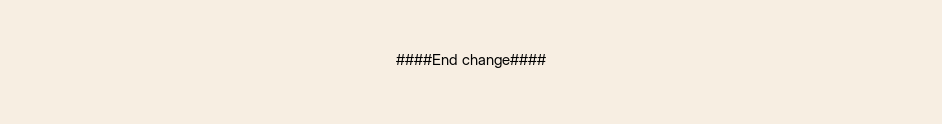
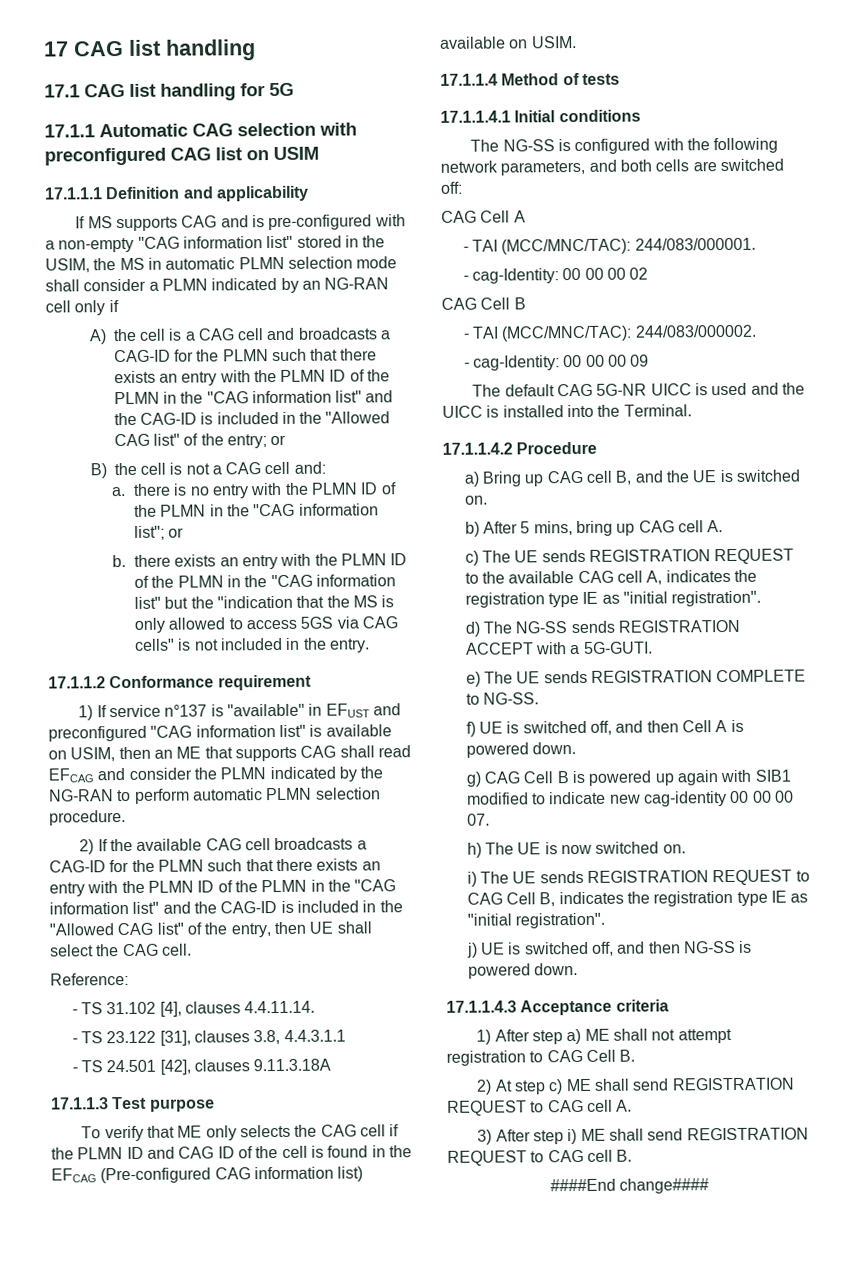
+ 17 CAG list handling
+ 17.1 CAG list handling for 5G
+ 17.1.1 Automatic CAG selection with preconfigured CAG list on USIM
+ 17.1.1.1 Definition and applicability
+ If MS supports CAG and is pre-configured with a non-empty "CAG information list" stored in the USIM, the MS in automatic PLMN selection mode shall consider a PLMN indicated by an NG-RAN cell only if
+ A) the cell is a CAG cell and broadcasts a CAG-ID for the PLMN such that there exists an entry with the PLMN ID of the PLMN in the "CAG information list" and the CAG-ID is included in the "Allowed CAG list" of the entry; or
+ B) the cell is not a CAG cell and:
+ a. there is no entry with the PLMN ID of the PLMN in the "CAG information list"; or
+ b. there exists an entry with the PLMN ID of the PLMN in the "CAG information list" but the "indication that the MS is only allowed to access 5GS via CAG cells" is not included in the entry.
+ 17.1.1.2 Conformance requirement
+ 1) If service n°137 is "available" in EFUST and preconfigured "CAG information list" is available on USIM, then an ME that supports CAG shall read EFCAG and consider the PLMN indicated by the NG-RAN to perform automatic PLMN selection procedure.
+ 2) If the available CAG cell broadcasts a CAG-ID for the PLMN such that there exists an entry with the PLMN ID of the PLMN in the "CAG information list" and the CAG-ID is included in the "Allowed CAG list" of the entry, then UE shall select the CAG cell.
+ Reference:
+ - TS 31.102 [4], clauses 4.4.11.14.
+ - TS 23.122 [31], clauses 3.8, 4.4.3.1.1
+ - TS 24.501 [42], clauses 9.11.3.18A
+ 17.1.1.3 Test purpose
+ To verify that ME only selects the CAG cell if the PLMN ID and CAG ID of the cell is found in the EFCAG (Pre-configured CAG information list) available on USIM.
+ 17.1.1.4 Method of tests
+ 17.1.1.4.1 Initial conditions
+ The NG-SS is configured with the following network parameters, and both cells are switched off:
+ CAG Cell A
+ - TAI (MCC/MNC/TAC): 244/083/000001.
+ - cag-Identity: 00 00 00 02
+ CAG Cell B
+ - TAI (MCC/MNC/TAC): 244/083/000002.
+ - cag-Identity: 00 00 00 09
+ The default CAG 5G-NR UICC is used and the UICC is installed into the Terminal.
+ 17.1.1.4.2 Procedure
+ a) Bring up CAG cell B, and the UE is switched on.
+ b) After 5 mins, bring up CAG cell A.
+ c) The UE sends REGISTRATION REQUEST to the available CAG cell A, indicates the registration type IE as "initial registration".
+ d) The NG-SS sends REGISTRATION ACCEPT with a 5G-GUTI.
+ e) The UE sends REGISTRATION COMPLETE to NG-SS.
+ f) UE is switched off, and then Cell A is powered down.
+ g) CAG Cell B is powered up again with SIB1 modified to indicate new cag-identity 00 00 00 07.
+ h) The UE is now switched on.
+ i) The UE sends REGISTRATION REQUEST to CAG Cell B, indicates the registration type IE as "initial registration".
+ j) UE is switched off, and then NG-SS is powered down.
+ 17.1.1.4.3 Acceptance criteria
+ 1) After step a) ME shall not attempt registration to CAG Cell B.
+ 2) At step c) ME shall send REGISTRATION REQUEST to CAG cell A.
+ 3) After step i) ME shall send REGISTRATION REQUEST to CAG cell B.

